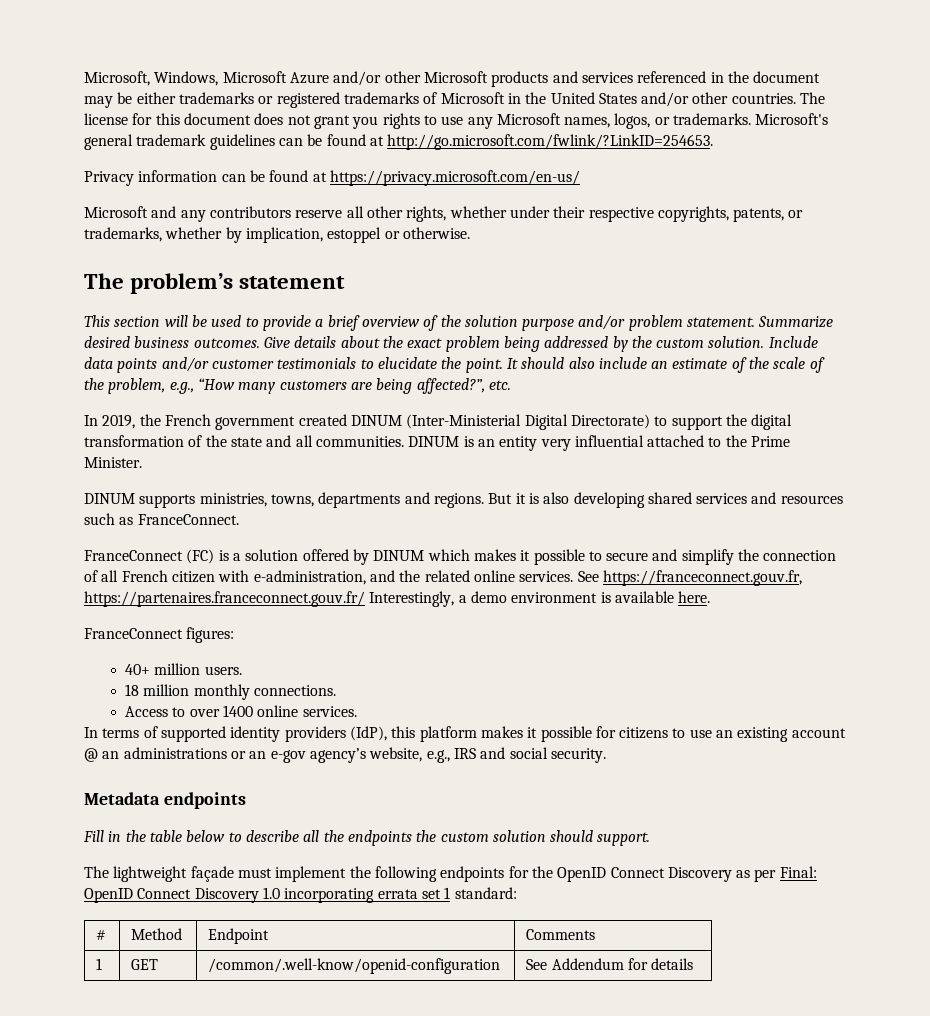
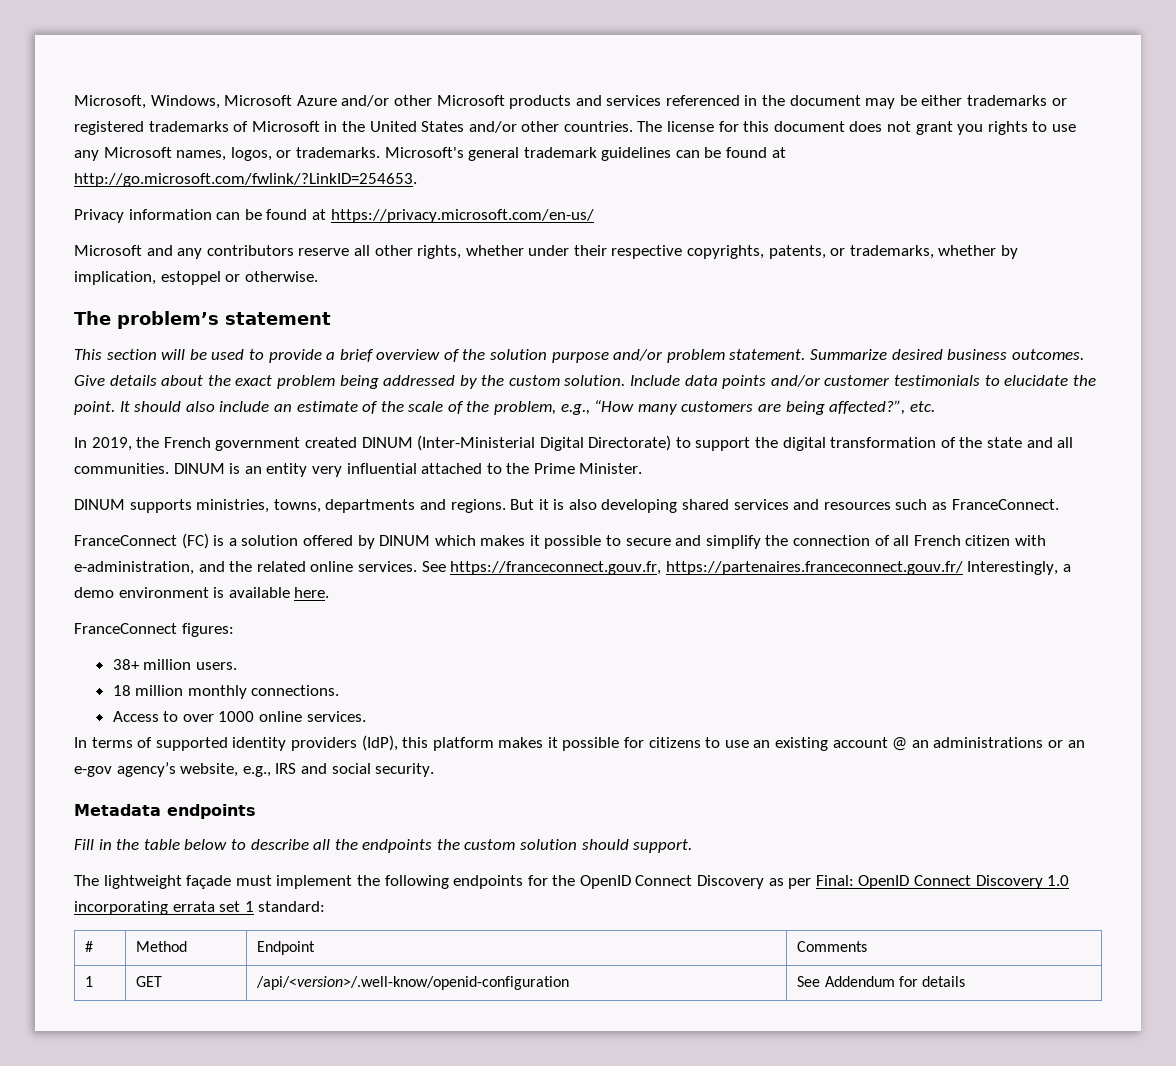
- 40+ million users.
+ 38+ million users.
- Access to over 1400 online services.
+ Access to over 1000 online services.
- 1 | GET | /common/.well-know/openid-configuration | See Addendum for details
+ 1 | GET | /api/<version>/.well-know/openid-configuration | See Addendum for details

